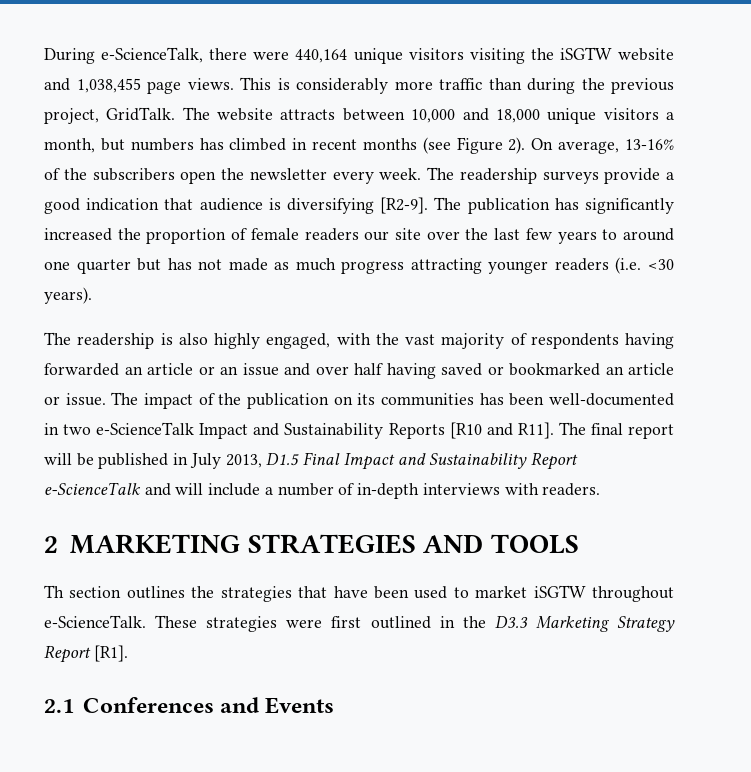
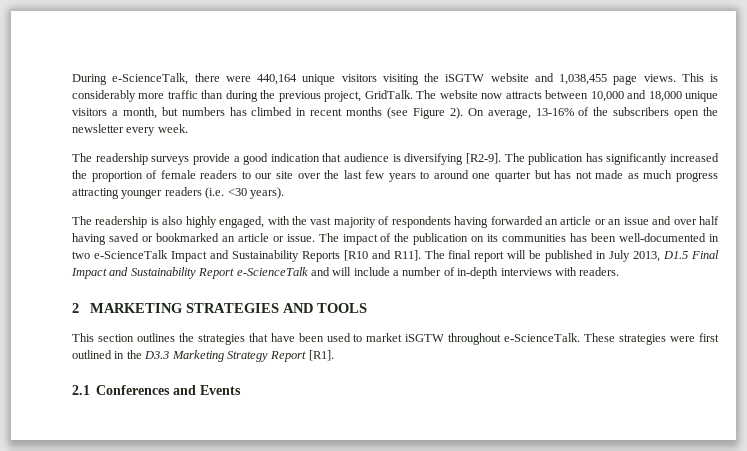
- The website attracts between 10,000 and 18,000 unique visitors a month, but numbers has climbed in recent months (see Figure 2).
+ The website now attracts between 10,000 and 18,000 unique visitors a month, but numbers has climbed in recent months (see Figure 2).
- On average, 13-16% of the subscribers open the newsletter every week. The readership surveys provide a good indication that audience is diversifying [R2-9].
+ On average, 13-16% of the subscribers open the newsletter every week.
+ The readership surveys provide a good indication that audience is diversifying [R2-9].
- The publication has significantly increased the proportion of female readers our site over the last few years to around one quarter but has not made as much progress attracting younger readers (i.e. <30 years).
+ The publication has significantly increased the proportion of female readers to our site over the last few years to around one quarter but has not made as much progress attracting younger readers (i.e. <30 years).
- Th section outlines the strategies that have been used to market iSGTW throughout e-ScienceTalk.
+ This section outlines the strategies that have been used to market iSGTW throughout e-ScienceTalk.

